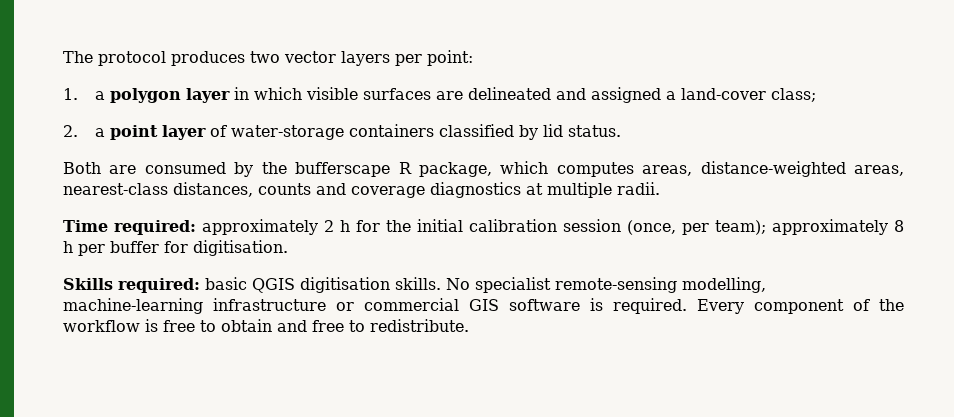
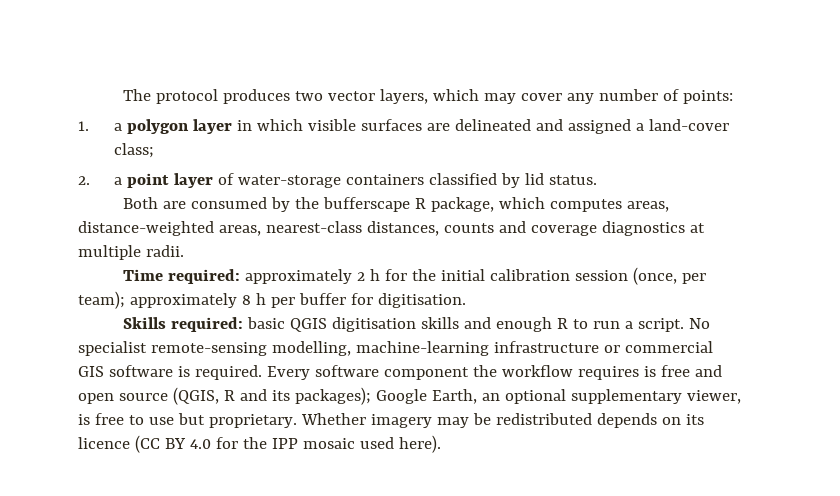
- The protocol produces two vector layers per point:
+ The protocol produces two vector layers, which may cover any number of points:
- Skills required: basic QGIS digitisation skills.
+ Skills required: basic QGIS digitisation skills and enough R to run a script.
- Every component of the workflow is free to obtain and free to redistribute.
+ Every software component the workflow requires is free and open source (QGIS, R and its packages); Google Earth, an optional supplementary viewer, is free to use but proprietary. Whether imagery may be redistributed depends on its licence (CC BY 4.0 for the IPP mosaic used here).

